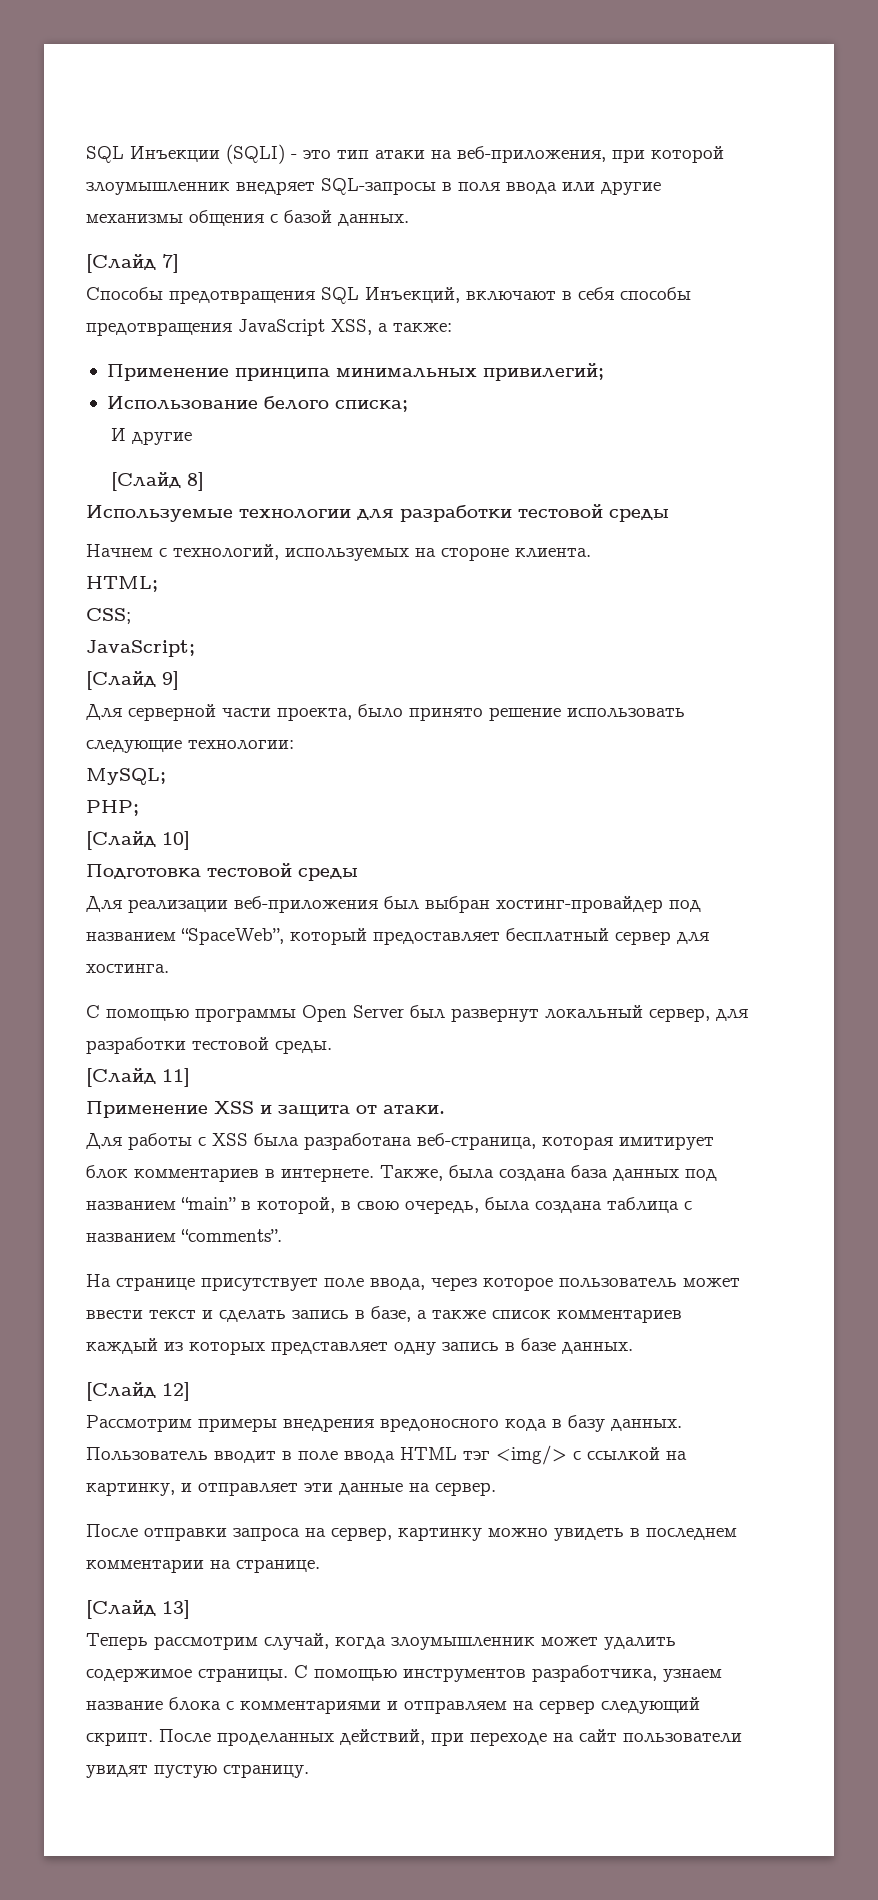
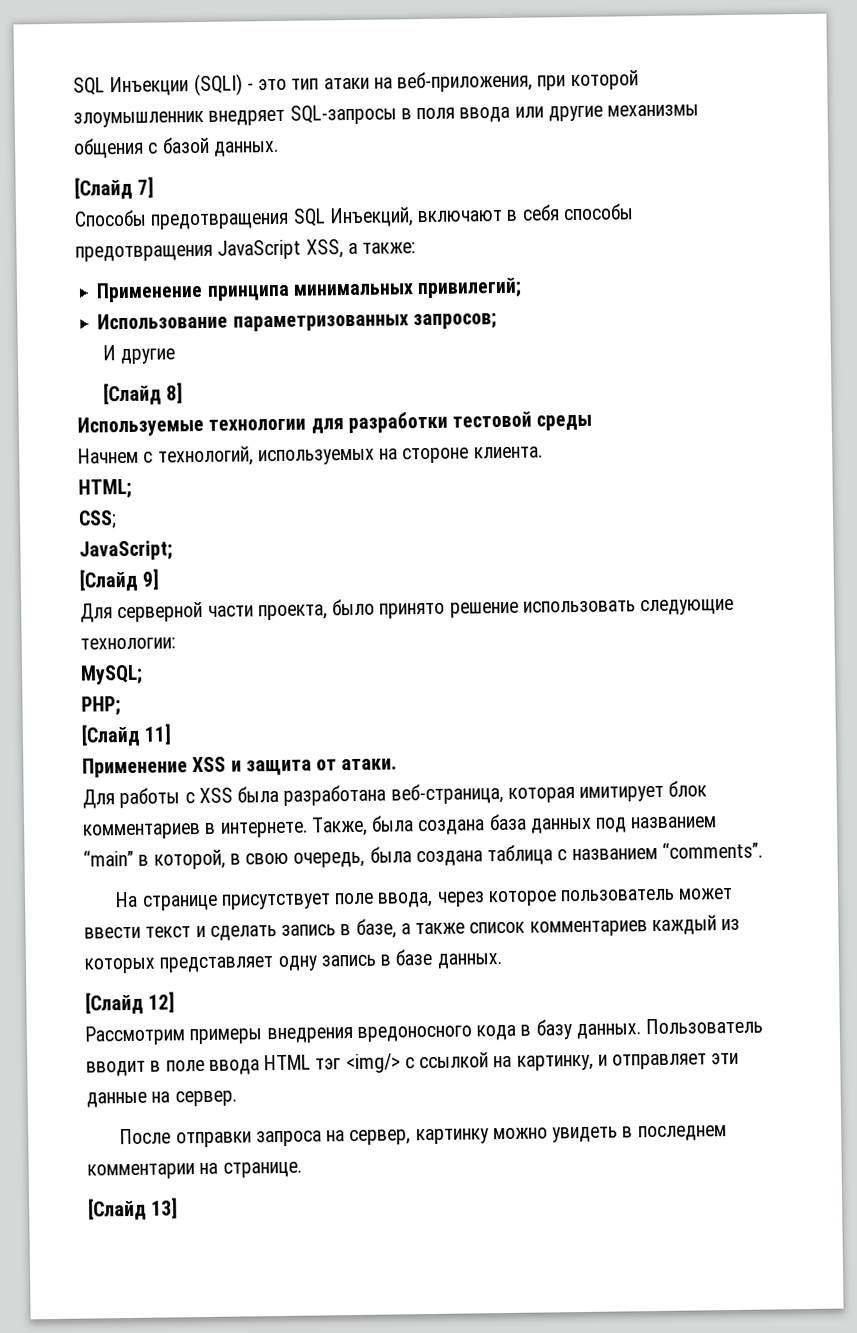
- Использование белого списка;
+ Использование параметризованных запросов;
- [Слайд 10]
- Подготовка тестовой среды
- Для реализации веб-приложения был выбран хостинг-провайдер под названием “SpaceWeb”, который предоставляет бесплатный сервер для хостинга.
- С помощью программы Open Server был развернут локальный сервер, для разработки тестовой среды.
- Теперь рассмотрим случай, когда злоумышленник может удалить содержимое страницы. С помощью инструментов разработчика, узнаем название блока с комментариями и отправляем на сервер следующий скрипт. После проделанных действий, при переходе на сайт пользователи увидят пустую страницу.

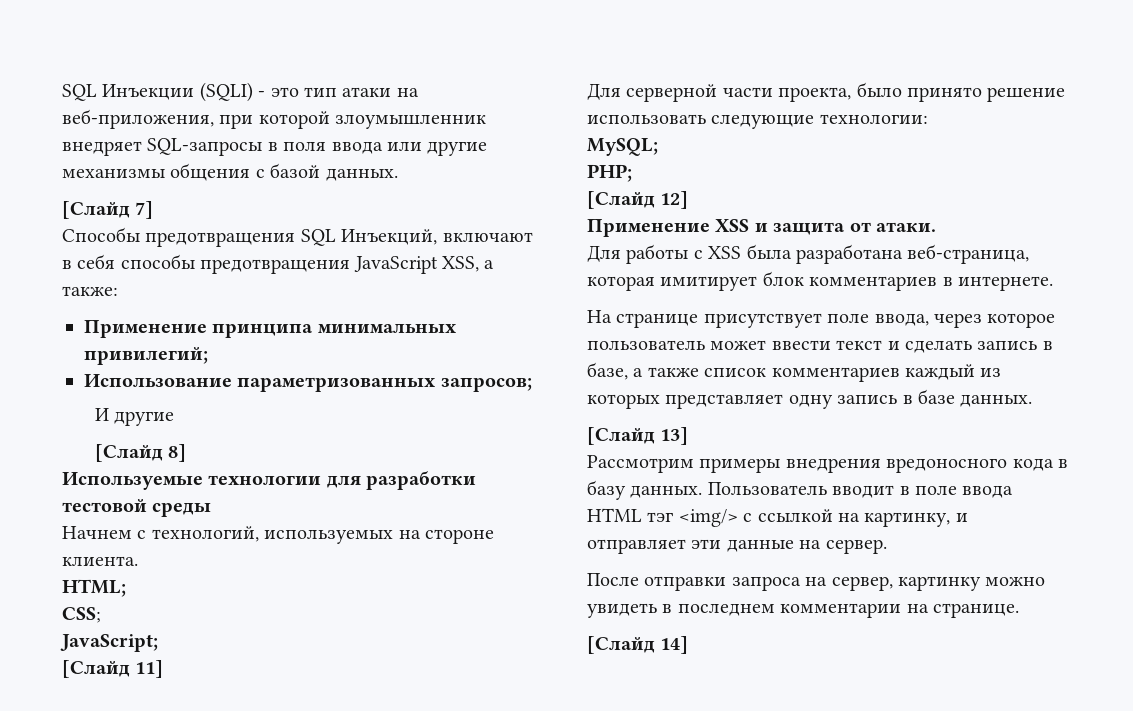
- [Слайд 9]
+ [Слайд 11]
- [Слайд 11]
+ [Слайд 12]
- Также, была создана база данных под названием “main” в которой, в свою очередь, была создана таблица с названием “comments”.
- [Слайд 12]
+ [Слайд 13]
- [Слайд 13]
+ [Слайд 14]

